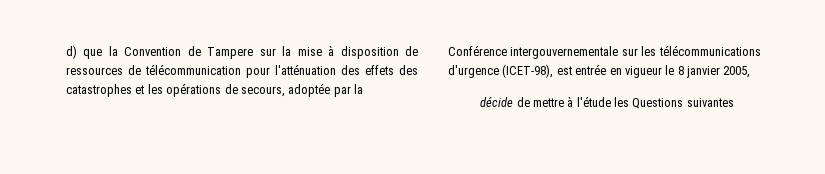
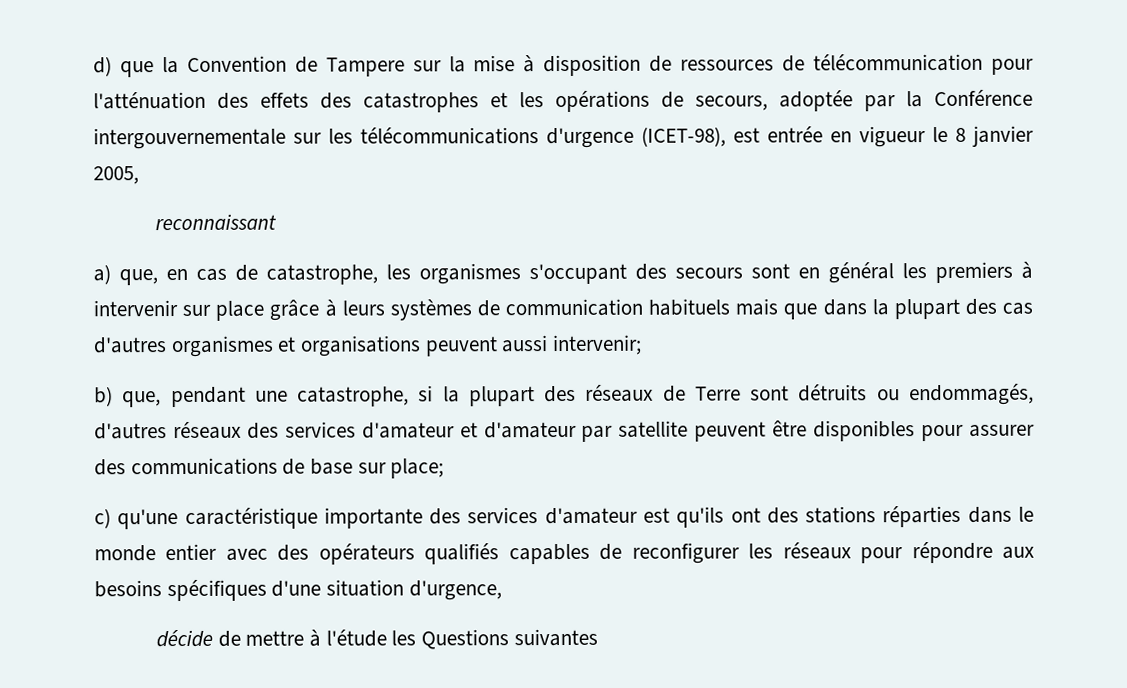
+ reconnaissant
+ a) que, en cas de catastrophe, les organismes s'occupant des secours sont en général les premiers à intervenir sur place grâce à leurs systèmes de communication habituels mais que dans la plupart des cas d'autres organismes et organisations peuvent aussi intervenir;
+ b) que, pendant une catastrophe, si la plupart des réseaux de Terre sont détruits ou endommagés, d'autres réseaux des services d'amateur et d'amateur par satellite peuvent être disponibles pour assurer des communications de base sur place;
+ c) qu'une caractéristique importante des services d'amateur est qu'ils ont des stations réparties dans le monde entier avec des opérateurs qualifiés capables de reconfigurer les réseaux pour répondre aux besoins spécifiques d'une situation d'urgence,

